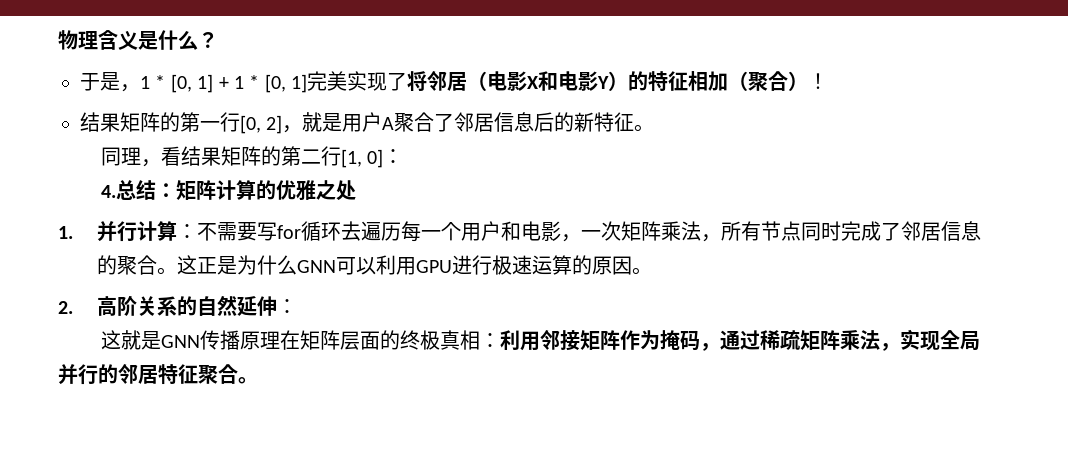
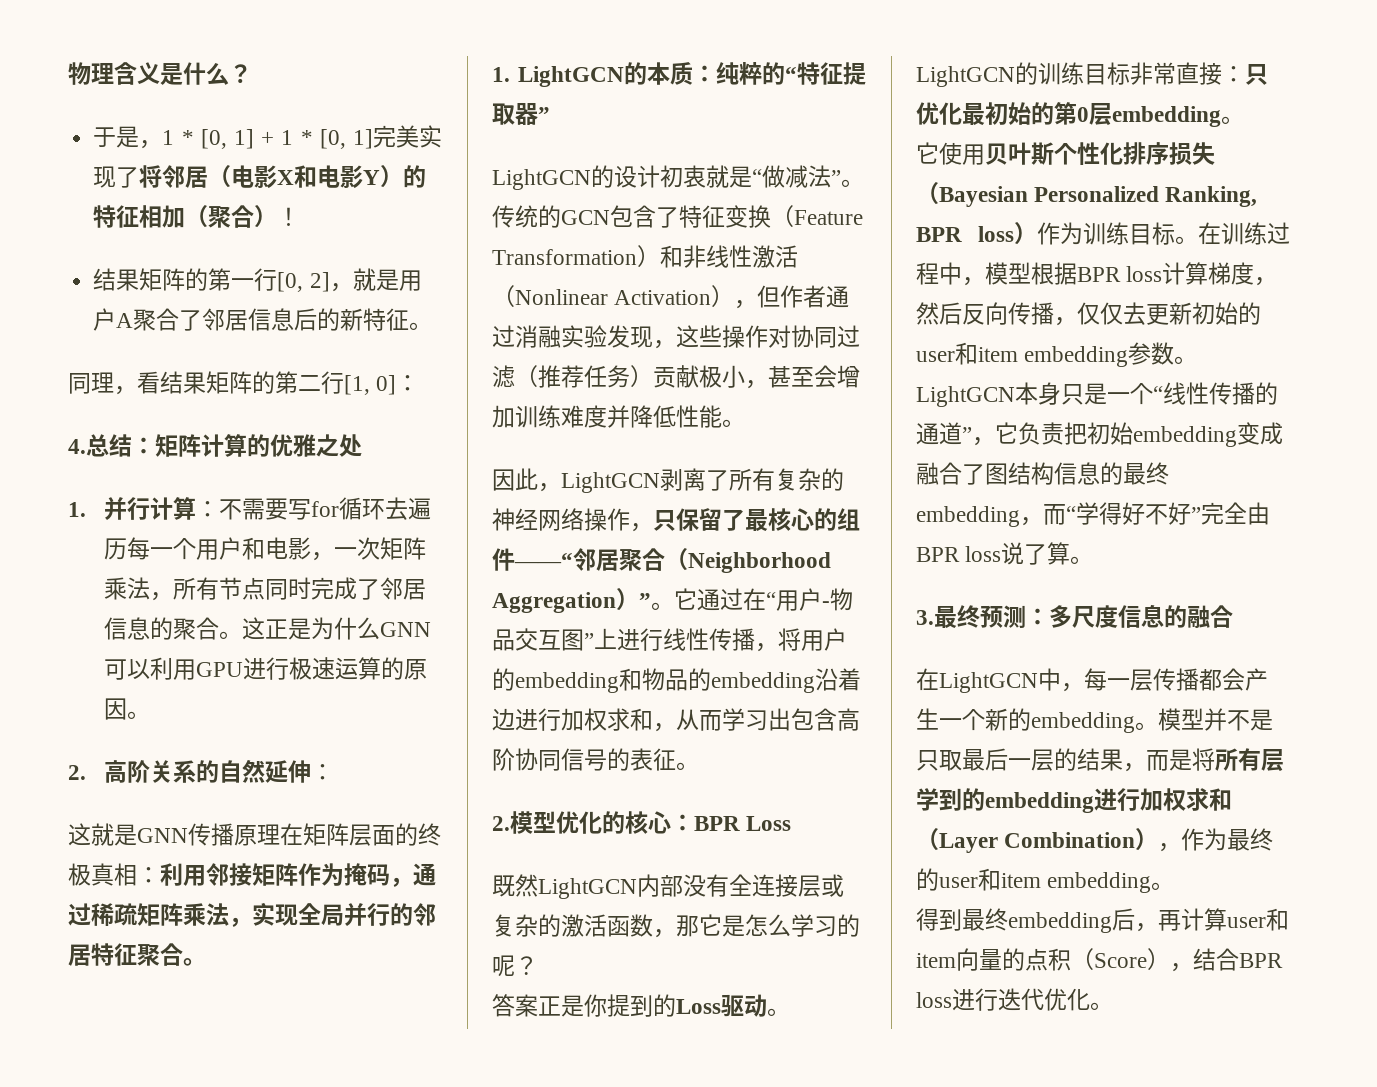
+ 1. LightGCN的本质：纯粹的“特征提取器”
+ LightGCN的设计初衷就是“做减法”。传统的GCN包含了特征变换（Feature Transformation）和非线性激活（Nonlinear Activation），但作者通过消融实验发现，这些操作对协同过滤（推荐任务）贡献极小，甚至会增加训练难度并降低性能。
+ 因此，LightGCN剥离了所有复杂的神经网络操作，只保留了最核心的组件——“邻居聚合（Neighborhood Aggregation）”。它通过在“用户-物品交互图”上进行线性传播，将用户的embedding和物品的embedding沿着边进行加权求和，从而学习出包含高阶协同信号的表征。
+ 2.模型优化的核心：BPR Loss
+ 既然LightGCN内部没有全连接层或复杂的激活函数，那它是怎么学习的呢？
+ 答案正是你提到的Loss驱动。LightGCN的训练目标非常直接：只优化最初始的第0层embedding。
+ 它使用贝叶斯个性化排序损失（Bayesian Personalized Ranking, BPR loss）作为训练目标。在训练过程中，模型根据BPR loss计算梯度，然后反向传播，仅仅去更新初始的user和item embedding参数。LightGCN本身只是一个“线性传播的通道”，它负责把初始embedding变成融合了图结构信息的最终embedding，而“学得好不好”完全由BPR loss说了算。
+ 3.最终预测：多尺度信息的融合
+ 在LightGCN中，每一层传播都会产生一个新的embedding。模型并不是只取最后一层的结果，而是将所有层学到的embedding进行加权求和（Layer Combination），作为最终的user和item embedding。
+ 得到最终embedding后，再计算user和item向量的点积（Score），结合BPR loss进行迭代优化。

